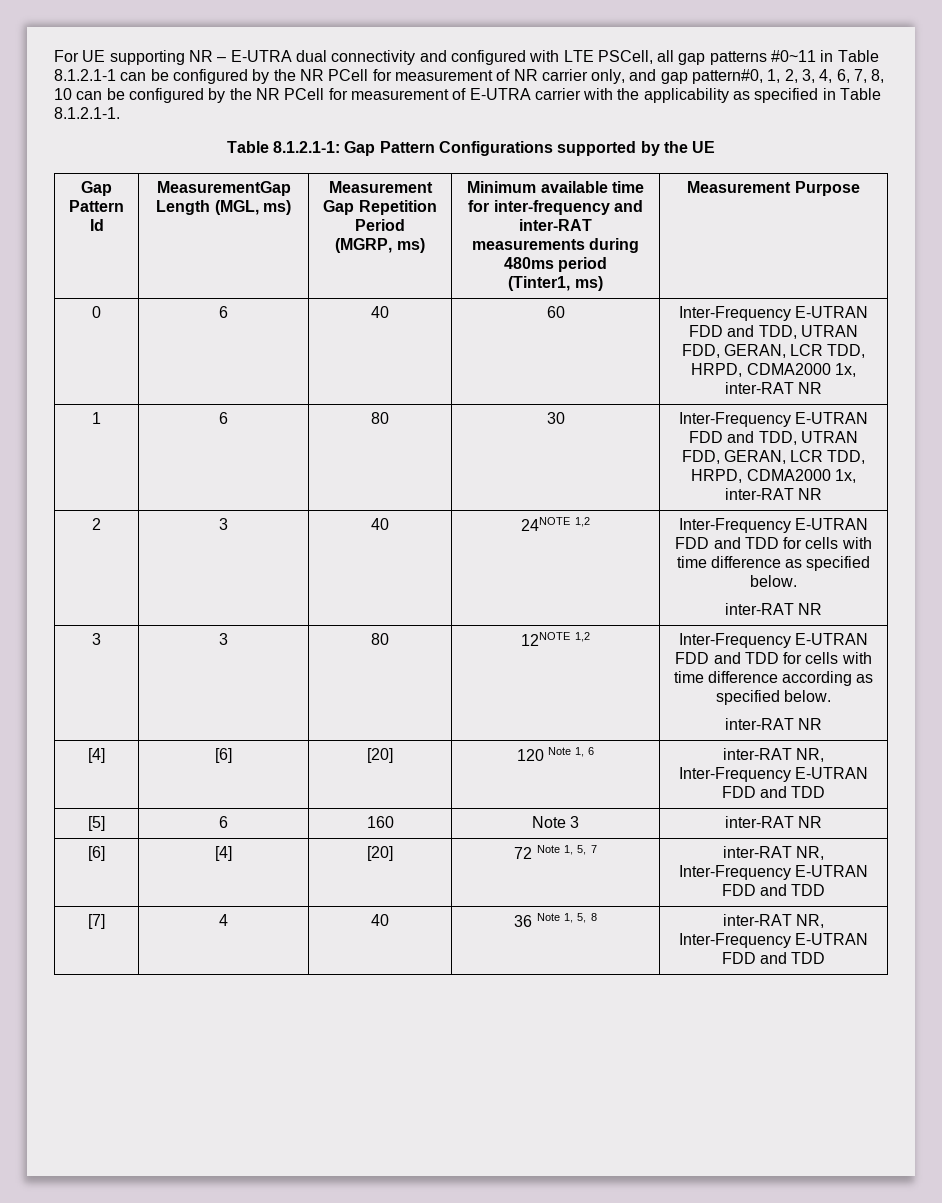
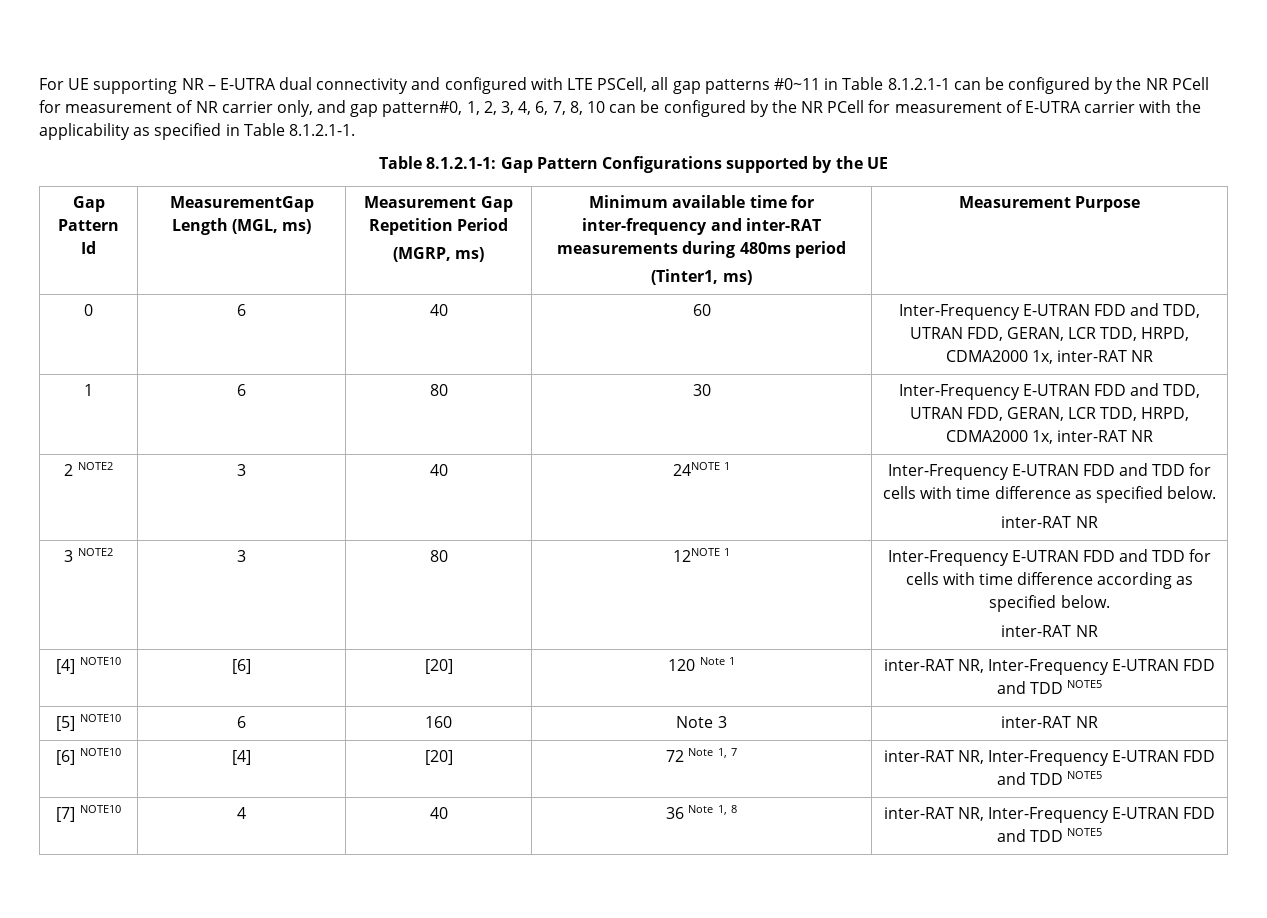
- 2 | 3 | 40 | 24NOTE 1,2 | Inter-Frequency E-UTRAN FDD and TDD for cells with time difference as specified below.
+ 2 NOTE2 | 3 | 40 | 24NOTE 1 | Inter-Frequency E-UTRAN FDD and TDD for cells with time difference as specified below.
- 3 | 3 | 80 | 12NOTE 1,2 | Inter-Frequency E-UTRAN FDD and TDD for cells with time difference according as specified below.
+ 3 NOTE2 | 3 | 80 | 12NOTE 1 | Inter-Frequency E-UTRAN FDD and TDD for cells with time difference according as specified below.
- [4] | [6] | [20] | 120 Note 1, 6 | inter-RAT NR, Inter-Frequency E-UTRAN FDD and TDD
+ [4] NOTE10 | [6] | [20] | 120 Note 1 | inter-RAT NR, Inter-Frequency E-UTRAN FDD and TDD NOTE5
- [5] | 6 | 160 | Note 3 | inter-RAT NR
+ [5] NOTE10 | 6 | 160 | Note 3 | inter-RAT NR
- [6] | [4] | [20] | 72 Note 1, 5, 7 | inter-RAT NR, Inter-Frequency E-UTRAN FDD and TDD
+ [6] NOTE10 | [4] | [20] | 72 Note 1, 7 | inter-RAT NR, Inter-Frequency E-UTRAN FDD and TDD NOTE5
- [7] | 4 | 40 | 36 Note 1, 5, 8 | inter-RAT NR, Inter-Frequency E-UTRAN FDD and TDD
+ [7] NOTE10 | 4 | 40 | 36 Note 1, 8 | inter-RAT NR, Inter-Frequency E-UTRAN FDD and TDD NOTE5

